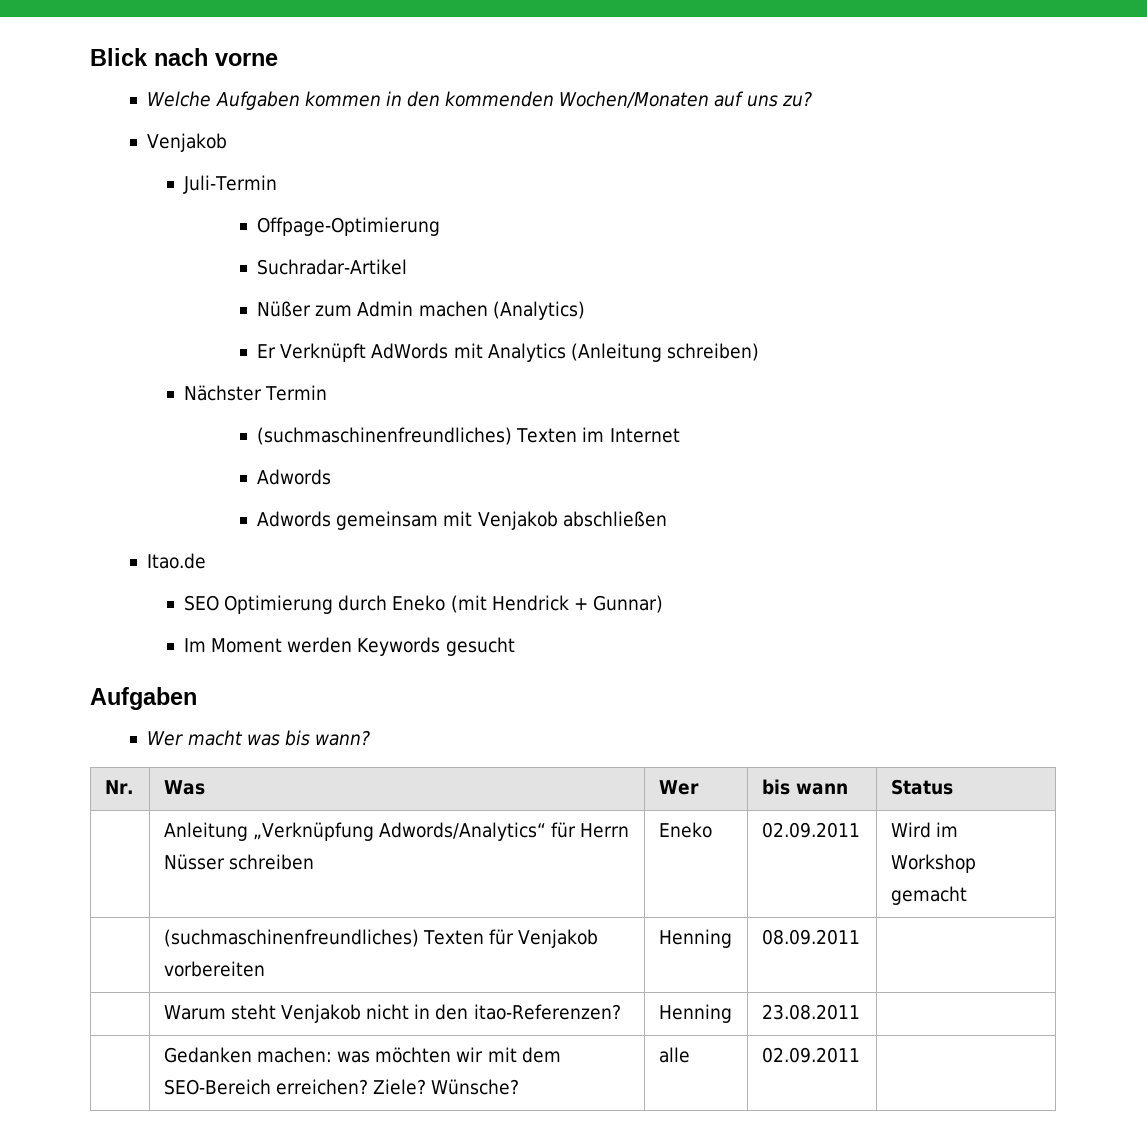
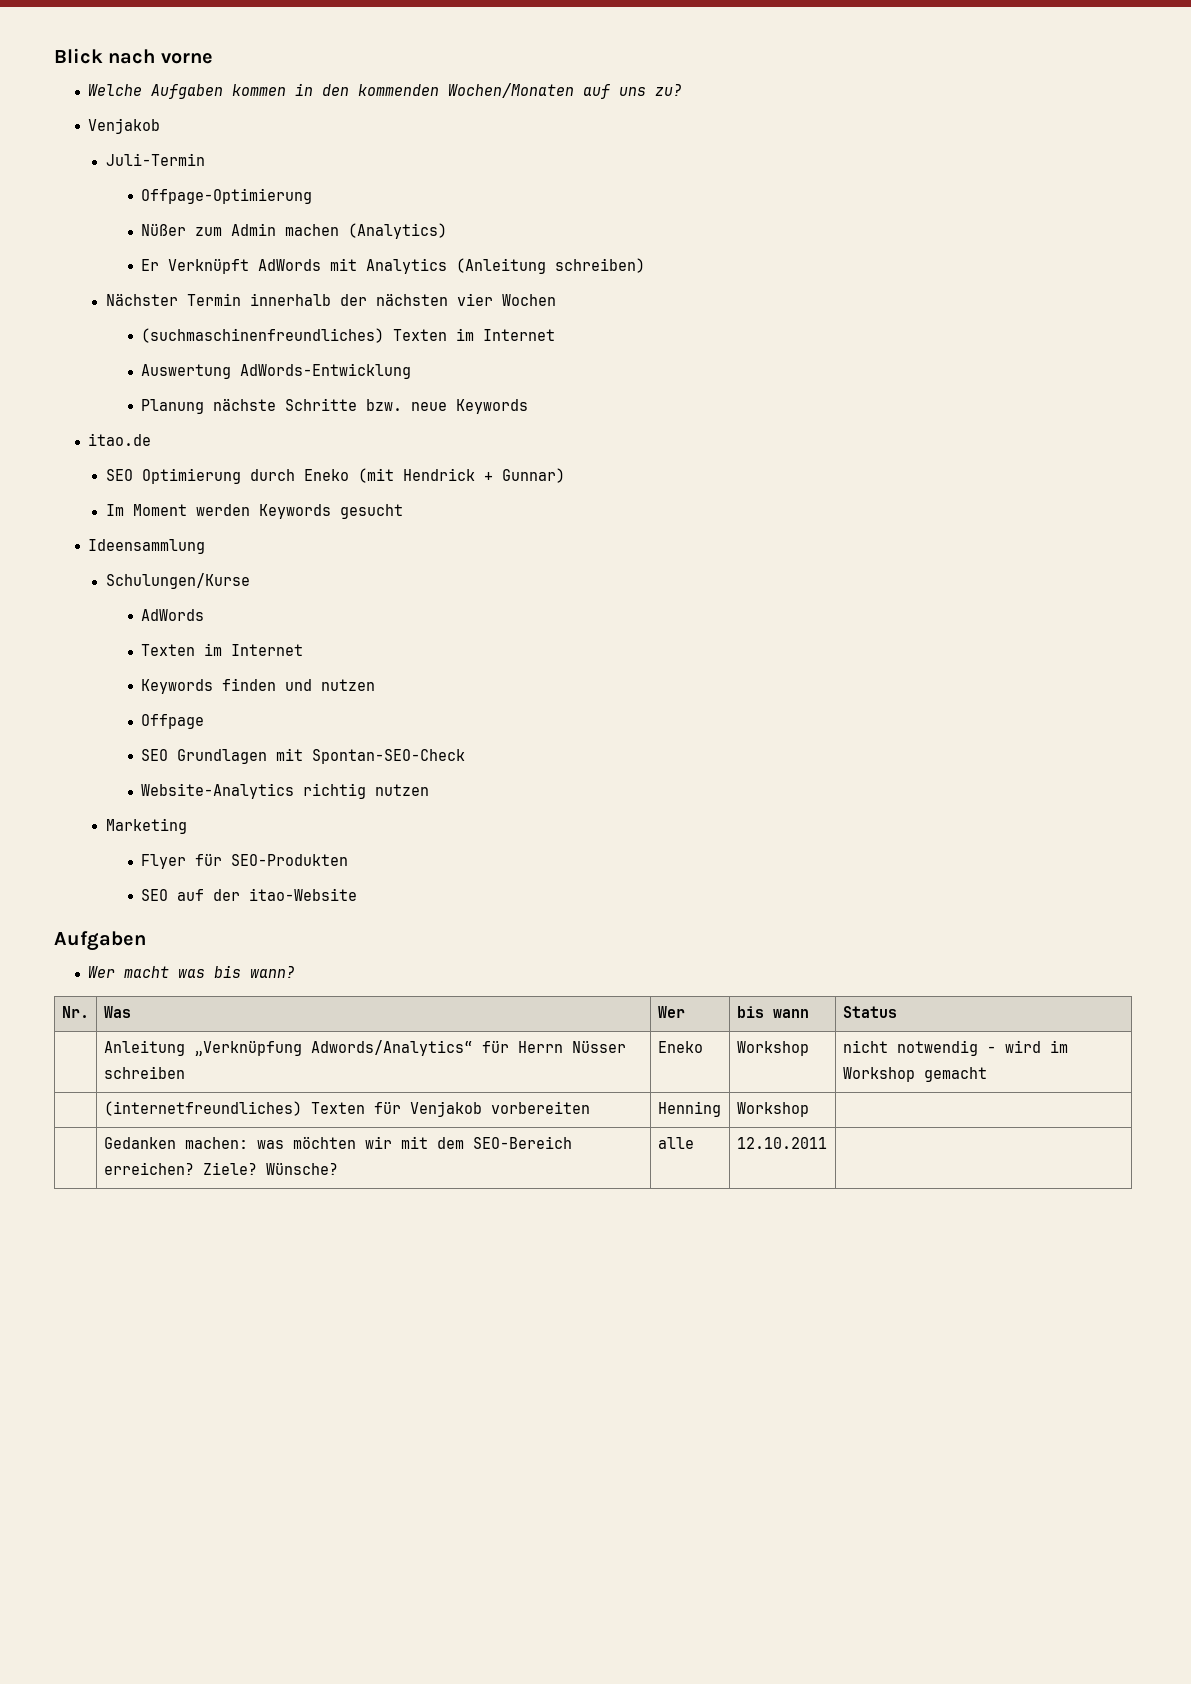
- Suchradar-Artikel
- Nächster Termin
+ Nächster Termin innerhalb der nächsten vier Wochen
  (suchmaschinenfreundliches) Texten im Internet
- Adwords
- Adwords gemeinsam mit Venjakob abschließen
- Itao.de
+ Auswertung AdWords-Entwicklung
+ Planung nächste Schritte bzw. neue Keywords
+ itao.de
+ Ideensammlung
+ Schulungen/Kurse
+ AdWords
+ Texten im Internet
+ Keywords finden und nutzen
+ Offpage
+ SEO Grundlagen mit Spontan-SEO-Check
+ Website-Analytics richtig nutzen
+ Marketing
+ Flyer für SEO-Produkten
+ SEO auf der itao-Website
- | Anleitung „Verknüpfung Adwords/Analytics“ für Herrn Nüsser schreiben | Eneko | 02.09.2011 | Wird im Workshop gemacht
+ | Anleitung „Verknüpfung Adwords/Analytics“ für Herrn Nüsser schreiben | Eneko | Workshop | nicht notwendig - wird im Workshop gemacht
- | (suchmaschinenfreundliches) Texten für Venjakob vorbereiten | Henning | 08.09.2011 |
- | Warum steht Venjakob nicht in den itao-Referenzen? | Henning | 23.08.2011 |
+ | (internetfreundliches) Texten für Venjakob vorbereiten | Henning | Workshop |
- | Gedanken machen: was möchten wir mit dem SEO-Bereich erreichen? Ziele? Wünsche? | alle | 02.09.2011 |
+ | Gedanken machen: was möchten wir mit dem SEO-Bereich erreichen? Ziele? Wünsche? | alle | 12.10.2011 |

